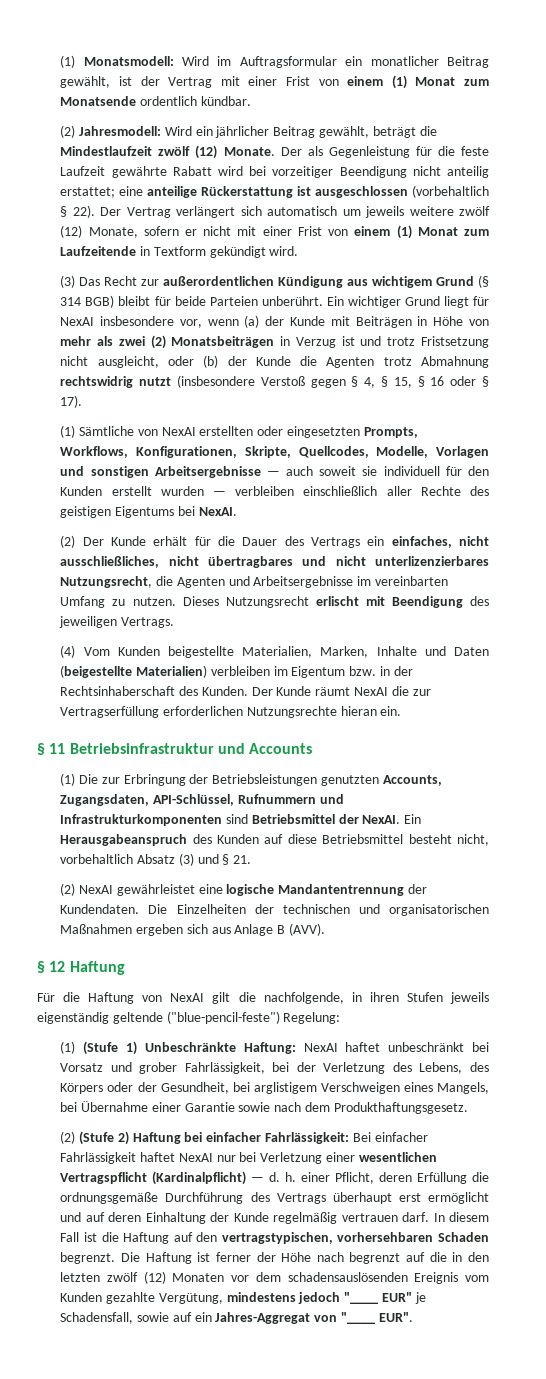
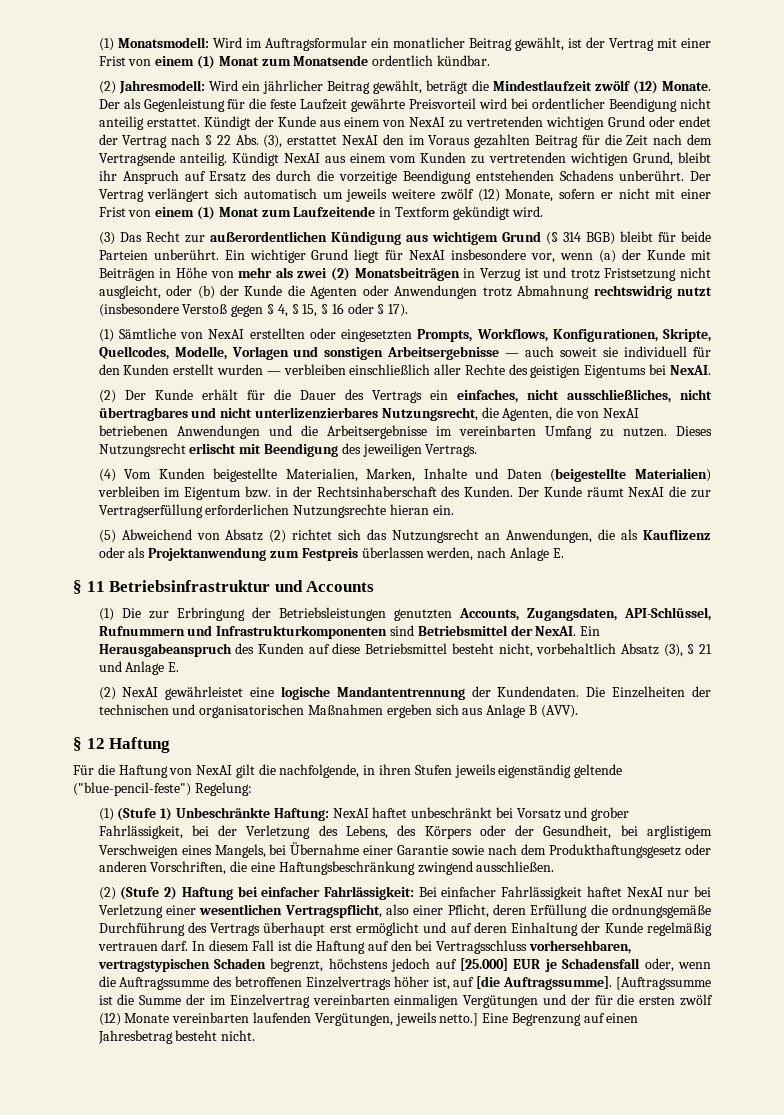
- Der als Gegenleistung für die feste Laufzeit gewährte Rabatt wird bei vorzeitiger Beendigung nicht anteilig erstattet; eine anteilige Rückerstattung ist ausgeschlossen (vorbehaltlich § 22).
+ Der als Gegenleistung für die feste Laufzeit gewährte Preisvorteil wird bei ordentlicher Beendigung nicht anteilig erstattet. Kündigt der Kunde aus einem von NexAI zu vertretenden wichtigen Grund oder endet der Vertrag nach § 22 Abs. (3), erstattet NexAI den im Voraus gezahlten Beitrag für die Zeit nach dem Vertragsende anteilig. Kündigt NexAI aus einem vom Kunden zu vertretenden wichtigen Grund, bleibt ihr Anspruch auf Ersatz des durch die vorzeitige Beendigung entstehenden Schadens unberührt.
- Ein wichtiger Grund liegt für NexAI insbesondere vor, wenn (a) der Kunde mit Beiträgen in Höhe von mehr als zwei (2) Monatsbeiträgen in Verzug ist und trotz Fristsetzung nicht ausgleicht, oder (b) der Kunde die Agenten trotz Abmahnung rechtswidrig nutzt (insbesondere Verstoß gegen § 4, § 15, § 16 oder § 17).
+ Ein wichtiger Grund liegt für NexAI insbesondere vor, wenn (a) der Kunde mit Beiträgen in Höhe von mehr als zwei (2) Monatsbeiträgen in Verzug ist und trotz Fristsetzung nicht ausgleicht, oder (b) der Kunde die Agenten oder Anwendungen trotz Abmahnung rechtswidrig nutzt (insbesondere Verstoß gegen § 4, § 15, § 16 oder § 17).
- (2) Der Kunde erhält für die Dauer des Vertrags ein einfaches, nicht ausschließliches, nicht übertragbares und nicht unterlizenzierbares Nutzungsrecht, die Agenten und Arbeitsergebnisse im vereinbarten Umfang zu nutzen.
+ (2) Der Kunde erhält für die Dauer des Vertrags ein einfaches, nicht ausschließliches, nicht übertragbares und nicht unterlizenzierbares Nutzungsrecht, die Agenten, die von NexAI betriebenen Anwendungen und die Arbeitsergebnisse im vereinbarten Umfang zu nutzen.
+ (5) Abweichend von Absatz (2) richtet sich das Nutzungsrecht an Anwendungen, die als Kauflizenz oder als Projektanwendung zum Festpreis überlassen werden, nach Anlage E.
- Ein Herausgabeanspruch des Kunden auf diese Betriebsmittel besteht nicht, vorbehaltlich Absatz (3) und § 21.
+ Ein Herausgabeanspruch des Kunden auf diese Betriebsmittel besteht nicht, vorbehaltlich Absatz (3), § 21 und Anlage E.
- (1) (Stufe 1) Unbeschränkte Haftung: NexAI haftet unbeschränkt bei Vorsatz und grober Fahrlässigkeit, bei der Verletzung des Lebens, des Körpers oder der Gesundheit, bei arglistigem Verschweigen eines Mangels, bei Übernahme einer Garantie sowie nach dem Produkthaftungsgesetz.
+ (1) (Stufe 1) Unbeschränkte Haftung: NexAI haftet unbeschränkt bei Vorsatz und grober Fahrlässigkeit, bei der Verletzung des Lebens, des Körpers oder der Gesundheit, bei arglistigem Verschweigen eines Mangels, bei Übernahme einer Garantie sowie nach dem Produkthaftungsgesetz oder anderen Vorschriften, die eine Haftungsbeschränkung zwingend ausschließen.
- (2) (Stufe 2) Haftung bei einfacher Fahrlässigkeit: Bei einfacher Fahrlässigkeit haftet NexAI nur bei Verletzung einer wesentlichen Vertragspflicht (Kardinalpflicht) — d. h. einer Pflicht, deren Erfüllung die ordnungsgemäße Durchführung des Vertrags überhaupt erst ermöglicht und auf deren Einhaltung der Kunde regelmäßig vertrauen darf.
+ (2) (Stufe 2) Haftung bei einfacher Fahrlässigkeit: Bei einfacher Fahrlässigkeit haftet NexAI nur bei Verletzung einer wesentlichen Vertragspflicht, also einer Pflicht, deren Erfüllung die ordnungsgemäße Durchführung des Vertrags überhaupt erst ermöglicht und auf deren Einhaltung der Kunde regelmäßig vertrauen darf.
- In diesem Fall ist die Haftung auf den vertragstypischen, vorhersehbaren Schaden begrenzt. Die Haftung ist ferner der Höhe nach begrenzt auf die in den letzten zwölf (12) Monaten vor dem schadensauslösenden Ereignis vom Kunden gezahlte Vergütung, mindestens jedoch "____ EUR" je Schadensfall, sowie auf ein Jahres-Aggregat von "____ EUR".
+ In diesem Fall ist die Haftung auf den bei Vertragsschluss vorhersehbaren, vertragstypischen Schaden begrenzt, höchstens jedoch auf [25.000] EUR je Schadensfall oder, wenn die Auftragssumme des betroffenen Einzelvertrags höher ist, auf [die Auftragssumme]. [Auftragssumme ist die Summe der im Einzelvertrag vereinbarten einmaligen Vergütungen und der für die ersten zwölf (12) Monate vereinbarten laufenden Vergütungen, jeweils netto.] Eine Begrenzung auf einen Jahresbetrag besteht nicht.

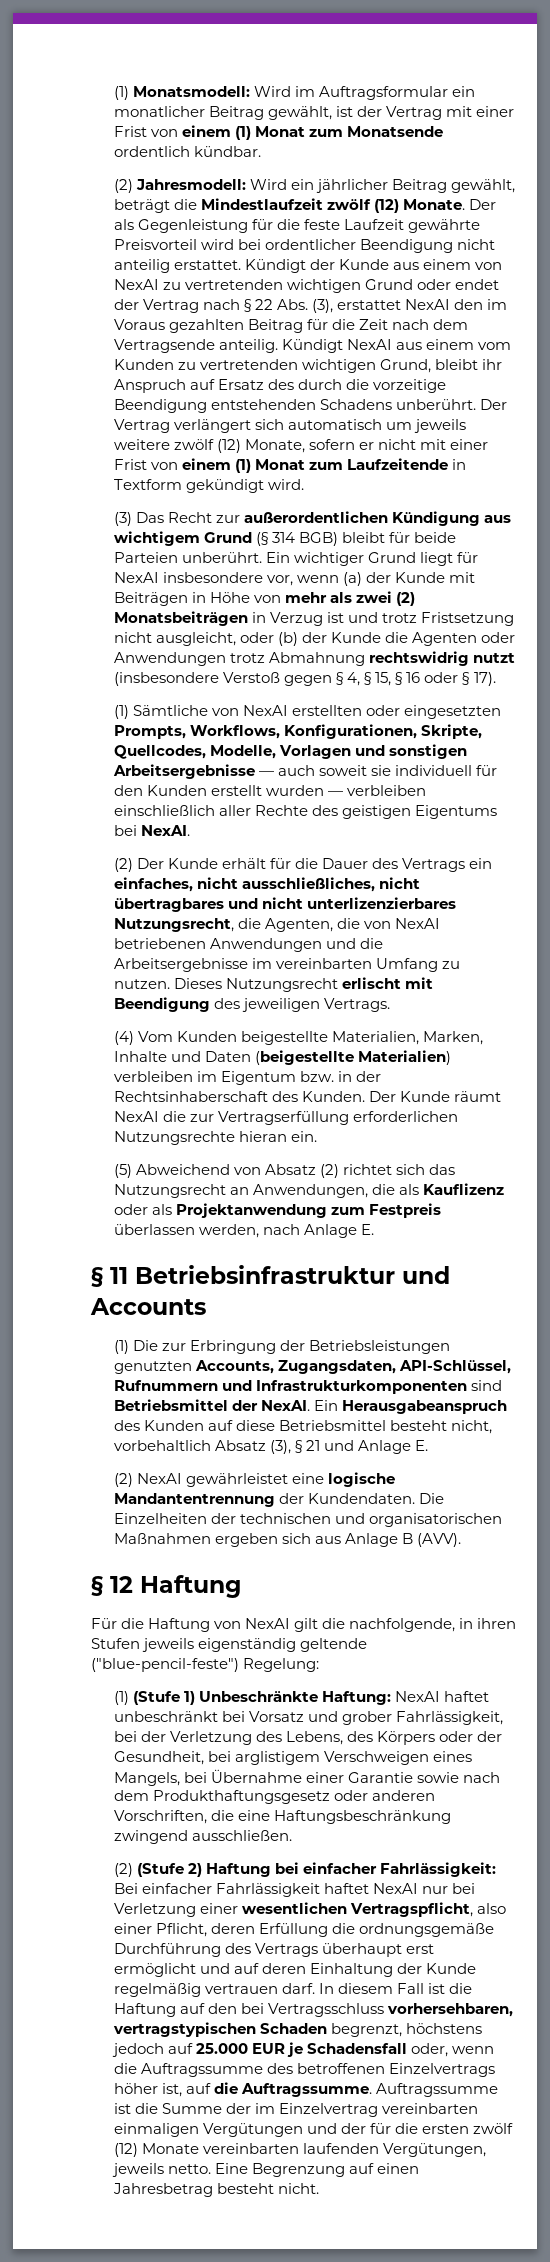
- In diesem Fall ist die Haftung auf den bei Vertragsschluss vorhersehbaren, vertragstypischen Schaden begrenzt, höchstens jedoch auf [25.000] EUR je Schadensfall oder, wenn die Auftragssumme des betroffenen Einzelvertrags höher ist, auf [die Auftragssumme]. [Auftragssumme ist die Summe der im Einzelvertrag vereinbarten einmaligen Vergütungen und der für die ersten zwölf (12) Monate vereinbarten laufenden Vergütungen, jeweils netto.]
+ In diesem Fall ist die Haftung auf den bei Vertragsschluss vorhersehbaren, vertragstypischen Schaden begrenzt, höchstens jedoch auf 25.000 EUR je Schadensfall oder, wenn die Auftragssumme des betroffenen Einzelvertrags höher ist, auf die Auftragssumme. Auftragssumme ist die Summe der im Einzelvertrag vereinbarten einmaligen Vergütungen und der für die ersten zwölf (12) Monate vereinbarten laufenden Vergütungen, jeweils netto.

